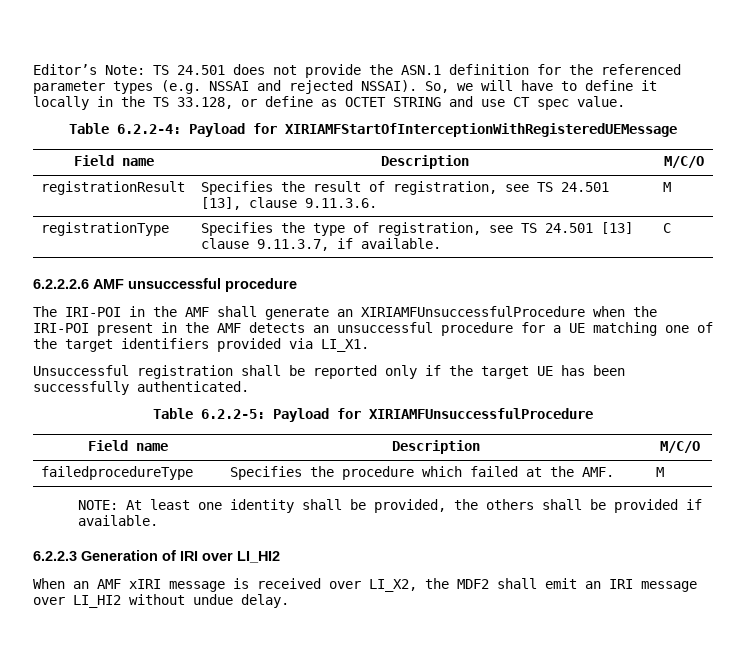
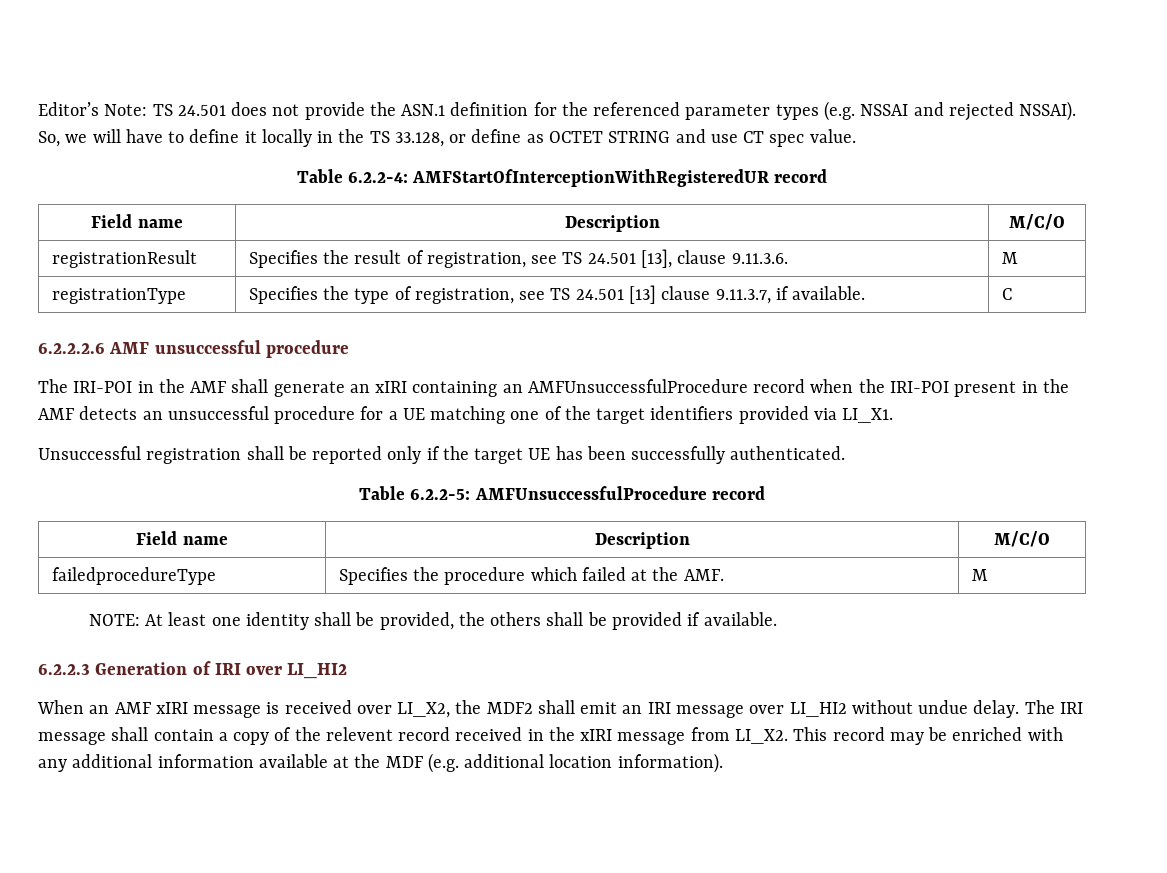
- Table 6.2.2-4: Payload for XIRIAMFStartOfInterceptionWithRegisteredUEMessage
+ Table 6.2.2-4: AMFStartOfInterceptionWithRegisteredUR record
- The IRI-POI in the AMF shall generate an XIRIAMFUnsuccessfulProcedure when the IRI-POI present in the AMF detects an unsuccessful procedure for a UE matching one of the target identifiers provided via LI_X1.
+ The IRI-POI in the AMF shall generate an xIRI containing an AMFUnsuccessfulProcedure record when the IRI-POI present in the AMF detects an unsuccessful procedure for a UE matching one of the target identifiers provided via LI_X1.
- Table 6.2.2-5: Payload for XIRIAMFUnsuccessfulProcedure
+ Table 6.2.2-5: AMFUnsuccessfulProcedure record
+ The IRI message shall contain a copy of the relevent record received in the xIRI message from LI_X2. This record may be enriched with any additional information available at the MDF (e.g. additional location information).

